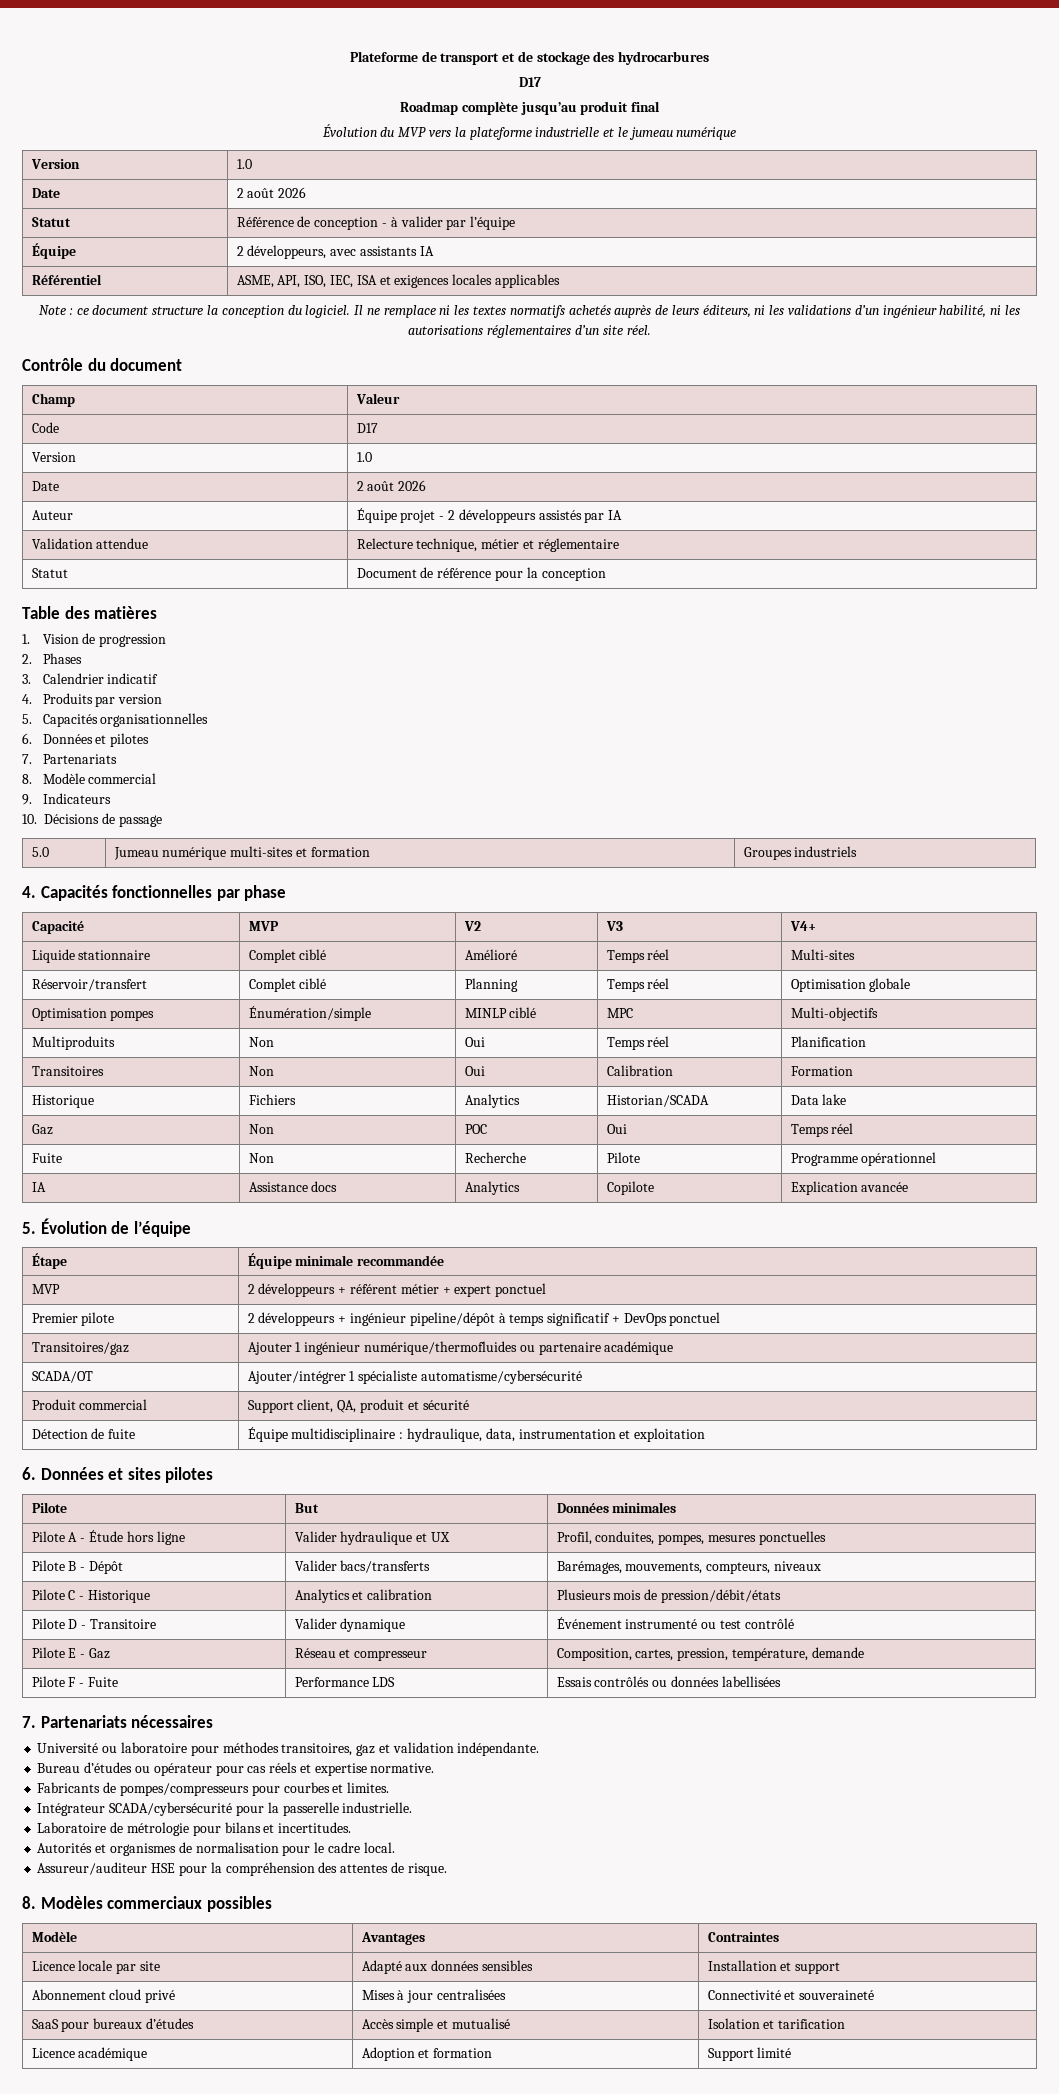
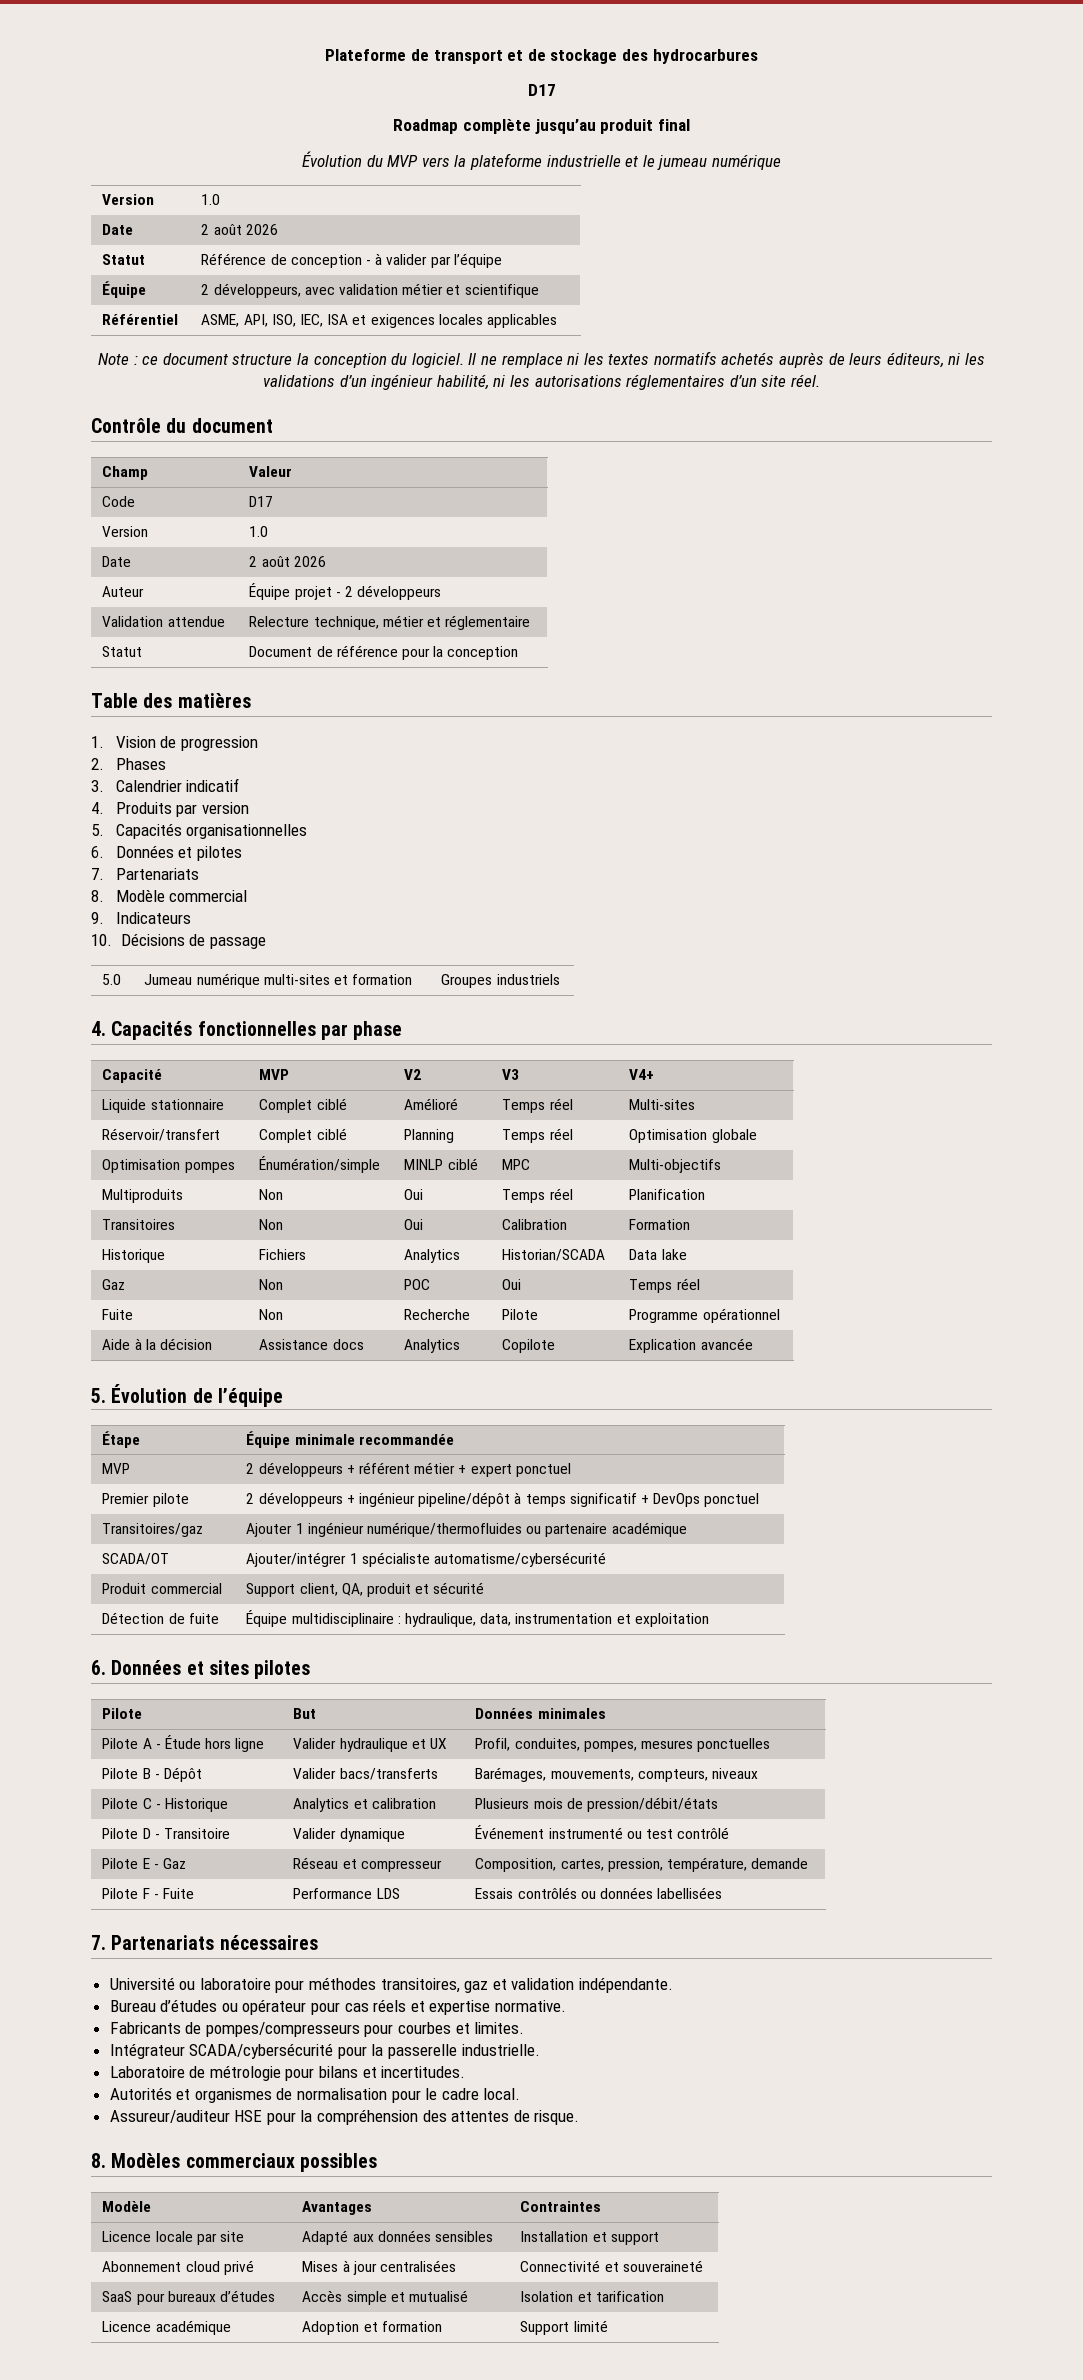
- Équipe | 2 développeurs, avec assistants IA
+ Équipe | 2 développeurs, avec validation métier et scientifique
- Auteur | Équipe projet - 2 développeurs assistés par IA
+ Auteur | Équipe projet - 2 développeurs
- IA | Assistance docs | Analytics | Copilote | Explication avancée
+ Aide à la décision | Assistance docs | Analytics | Copilote | Explication avancée

